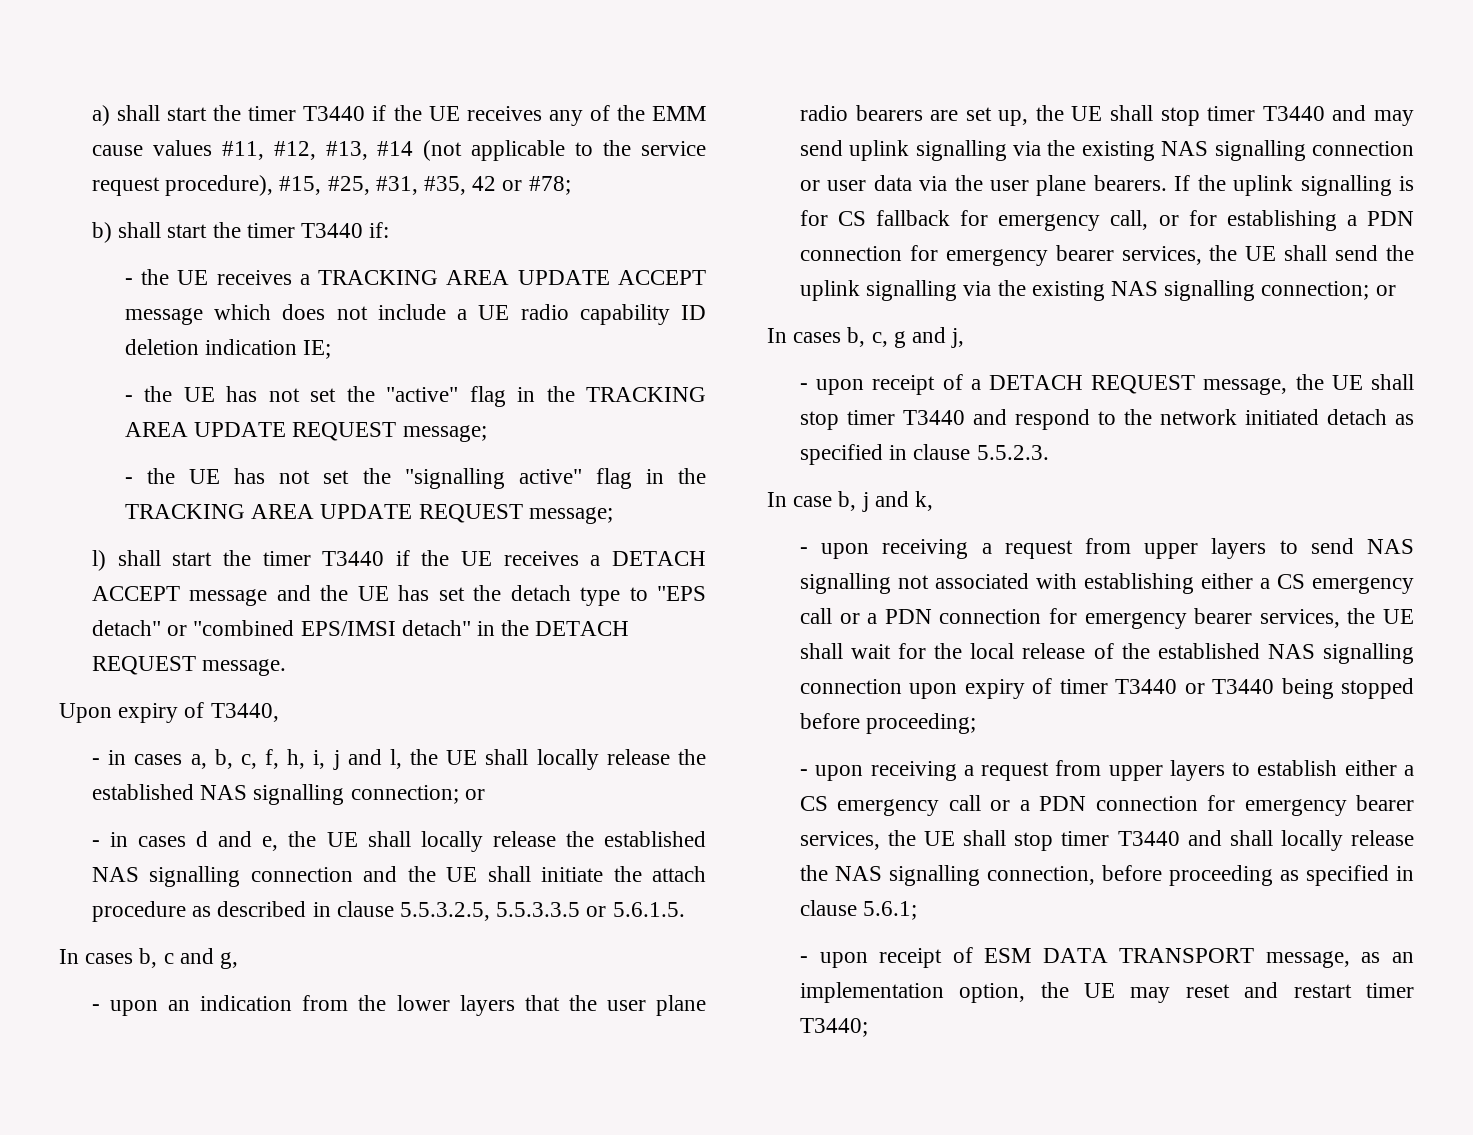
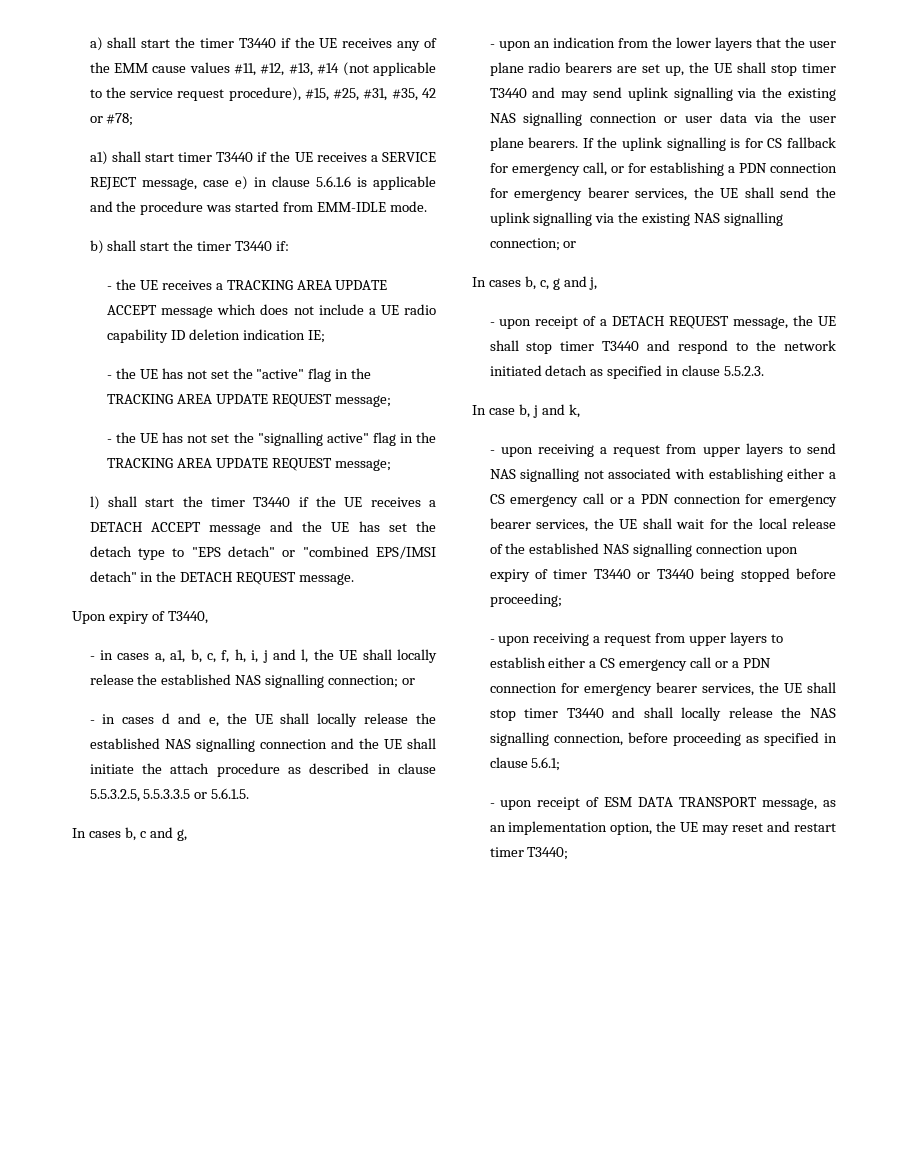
+ a1) shall start timer T3440 if the UE receives a SERVICE REJECT message, case e) in clause 5.6.1.6 is applicable and the procedure was started from EMM-IDLE mode.
- - in cases a, b, c, f, h, i, j and l, the UE shall locally release the established NAS signalling connection; or
+ - in cases a, a1, b, c, f, h, i, j and l, the UE shall locally release the established NAS signalling connection; or

